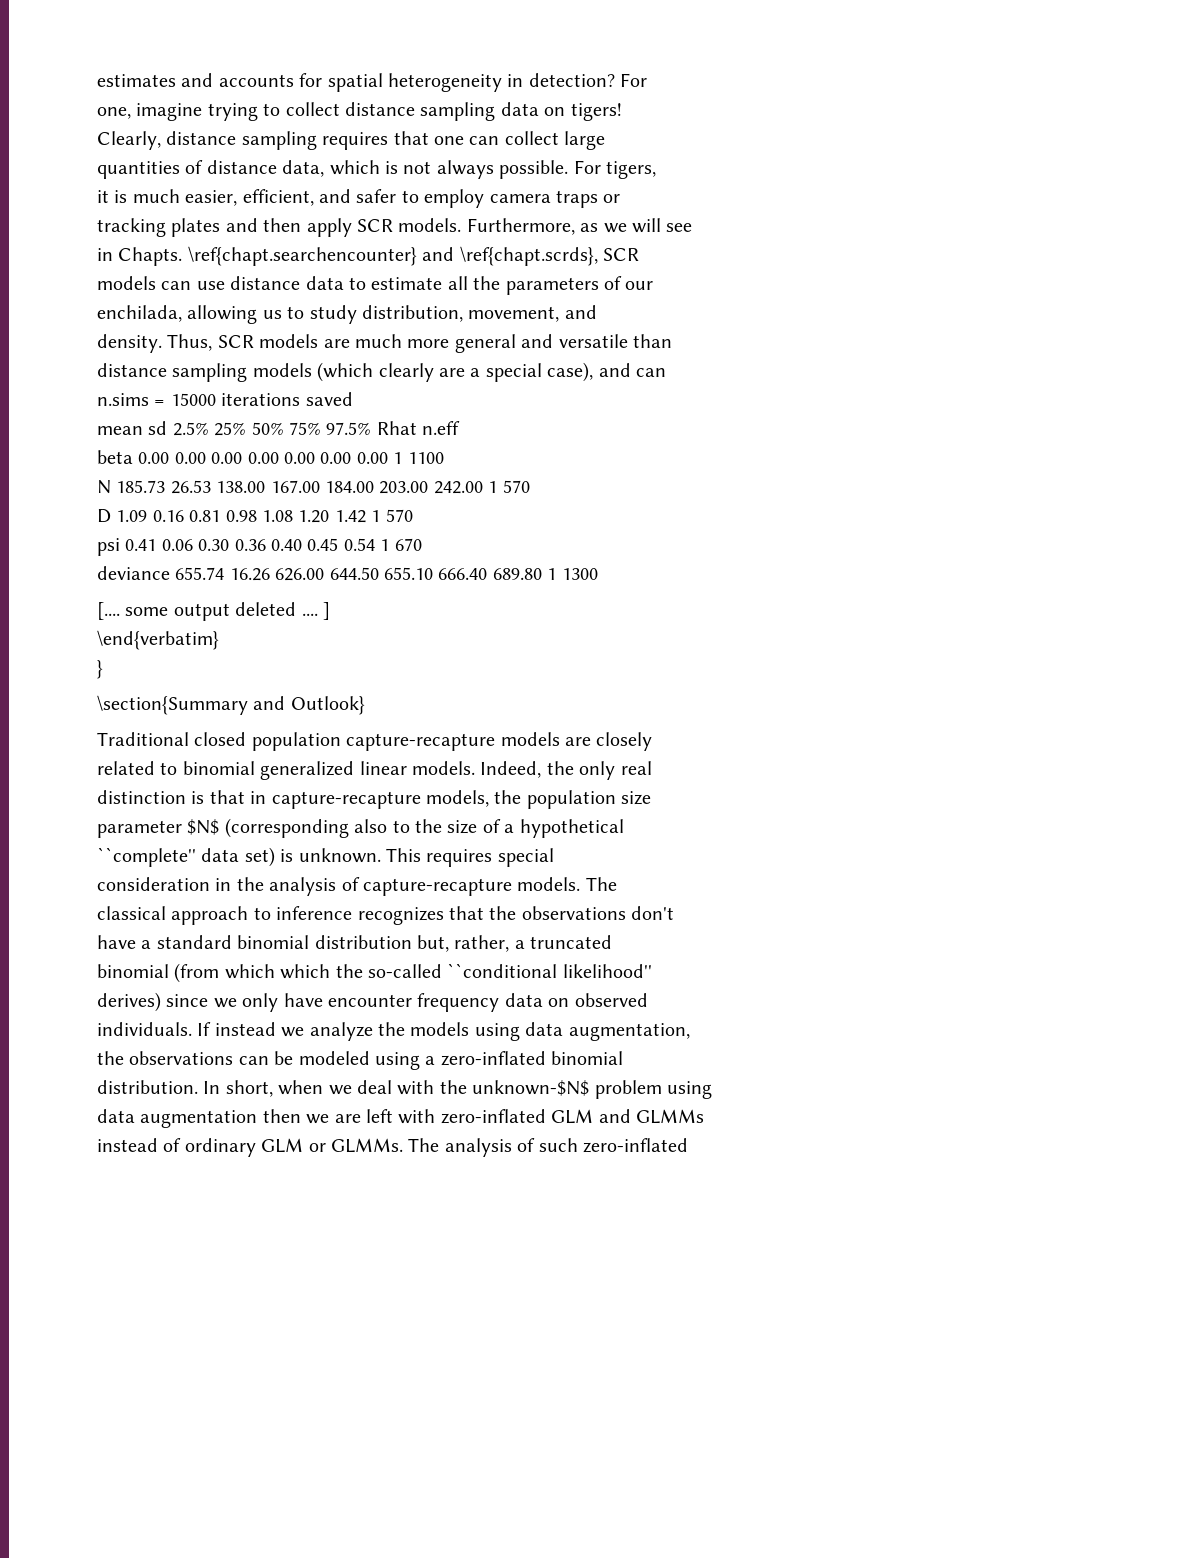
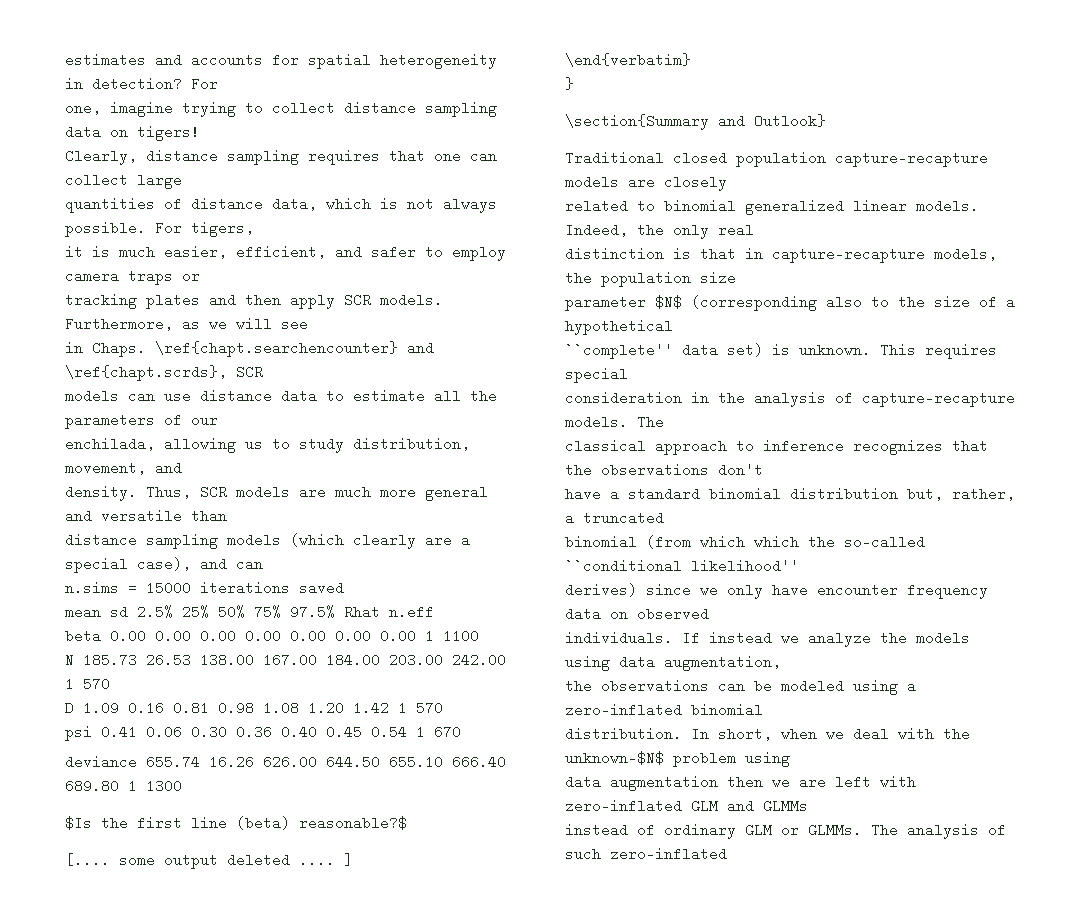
- in Chapts.
+ in Chaps.
+ $Is the first line (beta) reasonable?$

